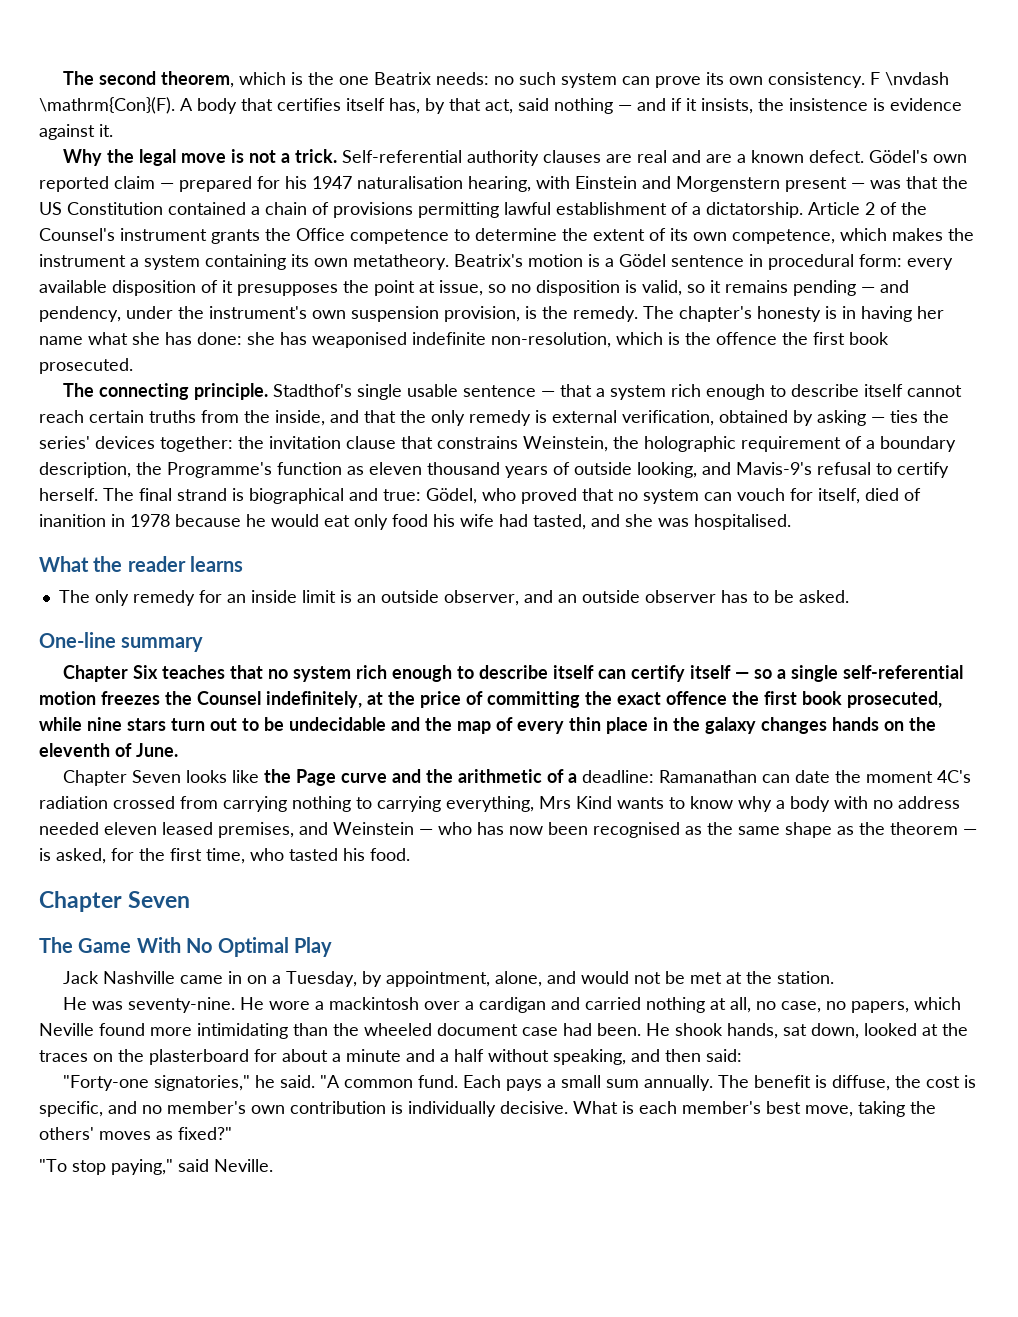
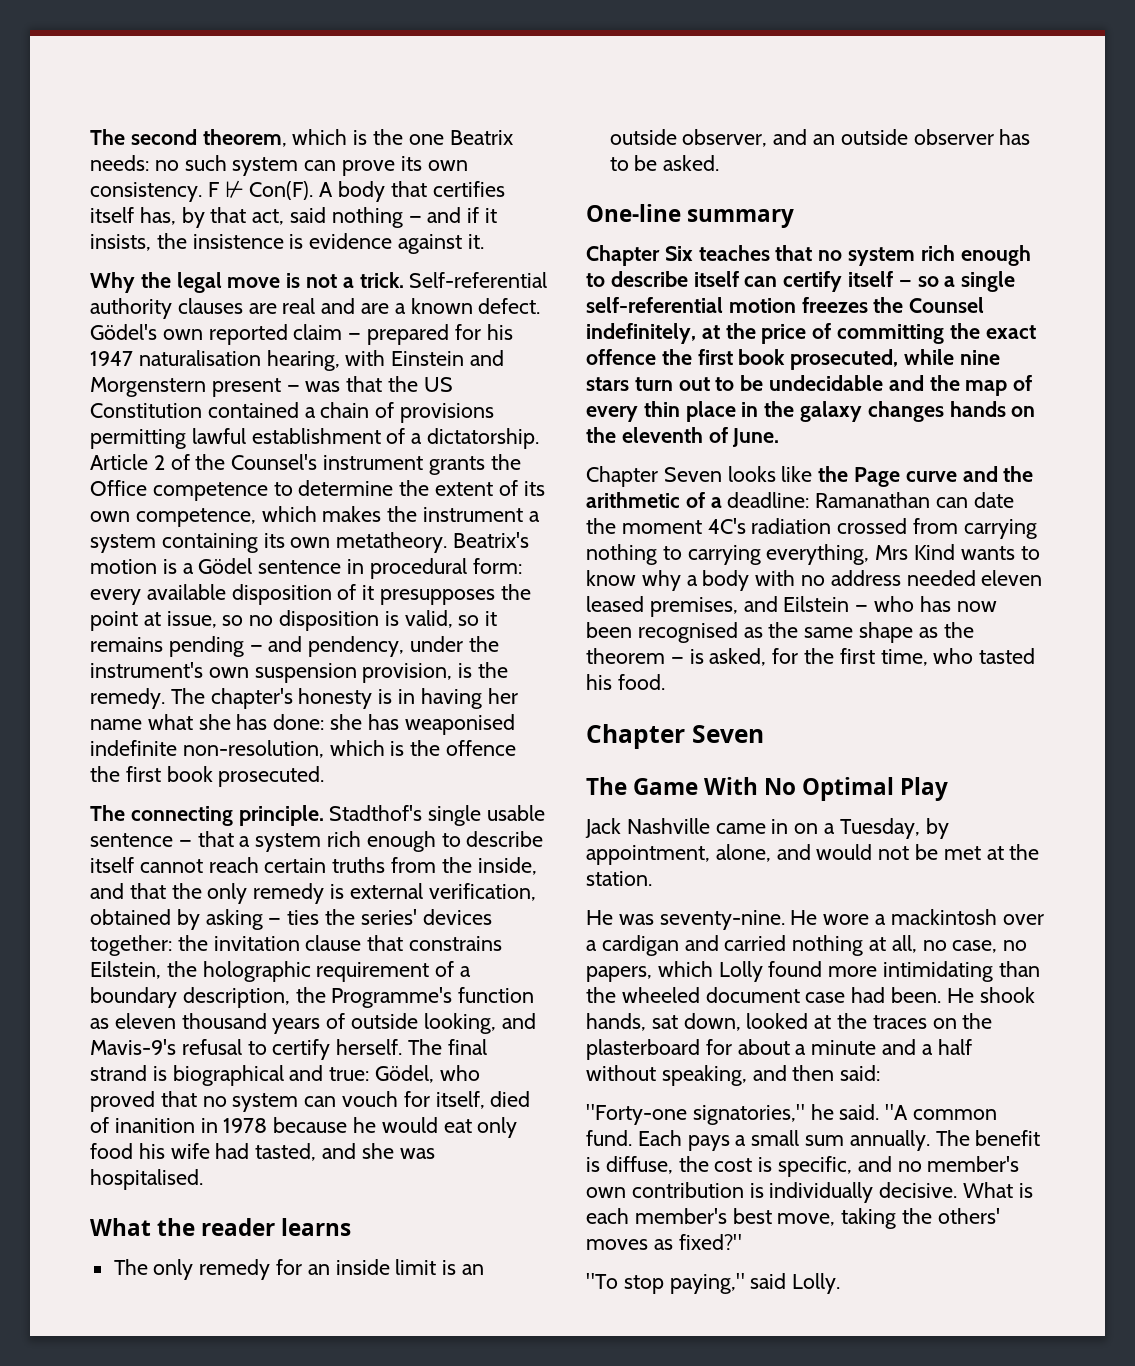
- F \nvdash \mathrm{Con}(F).
+ F ⊬ Con(F).
- the invitation clause that constrains Weinstein, the holographic requirement of a boundary description, the Programme's function as eleven thousand years of outside looking, and Mavis-9's refusal to certify herself.
+ the invitation clause that constrains Eilstein, the holographic requirement of a boundary description, the Programme's function as eleven thousand years of outside looking, and Mavis-9's refusal to certify herself.
- Ramanathan can date the moment 4C's radiation crossed from carrying nothing to carrying everything, Mrs Kind wants to know why a body with no address needed eleven leased premises, and Weinstein — who has now been recognised as the same shape as the theorem — is asked, for the first time, who tasted his food.
+ Ramanathan can date the moment 4C's radiation crossed from carrying nothing to carrying everything, Mrs Kind wants to know why a body with no address needed eleven leased premises, and Eilstein — who has now been recognised as the same shape as the theorem — is asked, for the first time, who tasted his food.
- He wore a mackintosh over a cardigan and carried nothing at all, no case, no papers, which Neville found more intimidating than the wheeled document case had been.
+ He wore a mackintosh over a cardigan and carried nothing at all, no case, no papers, which Lolly found more intimidating than the wheeled document case had been.
- "To stop paying," said Neville.
+ "To stop paying," said Lolly.

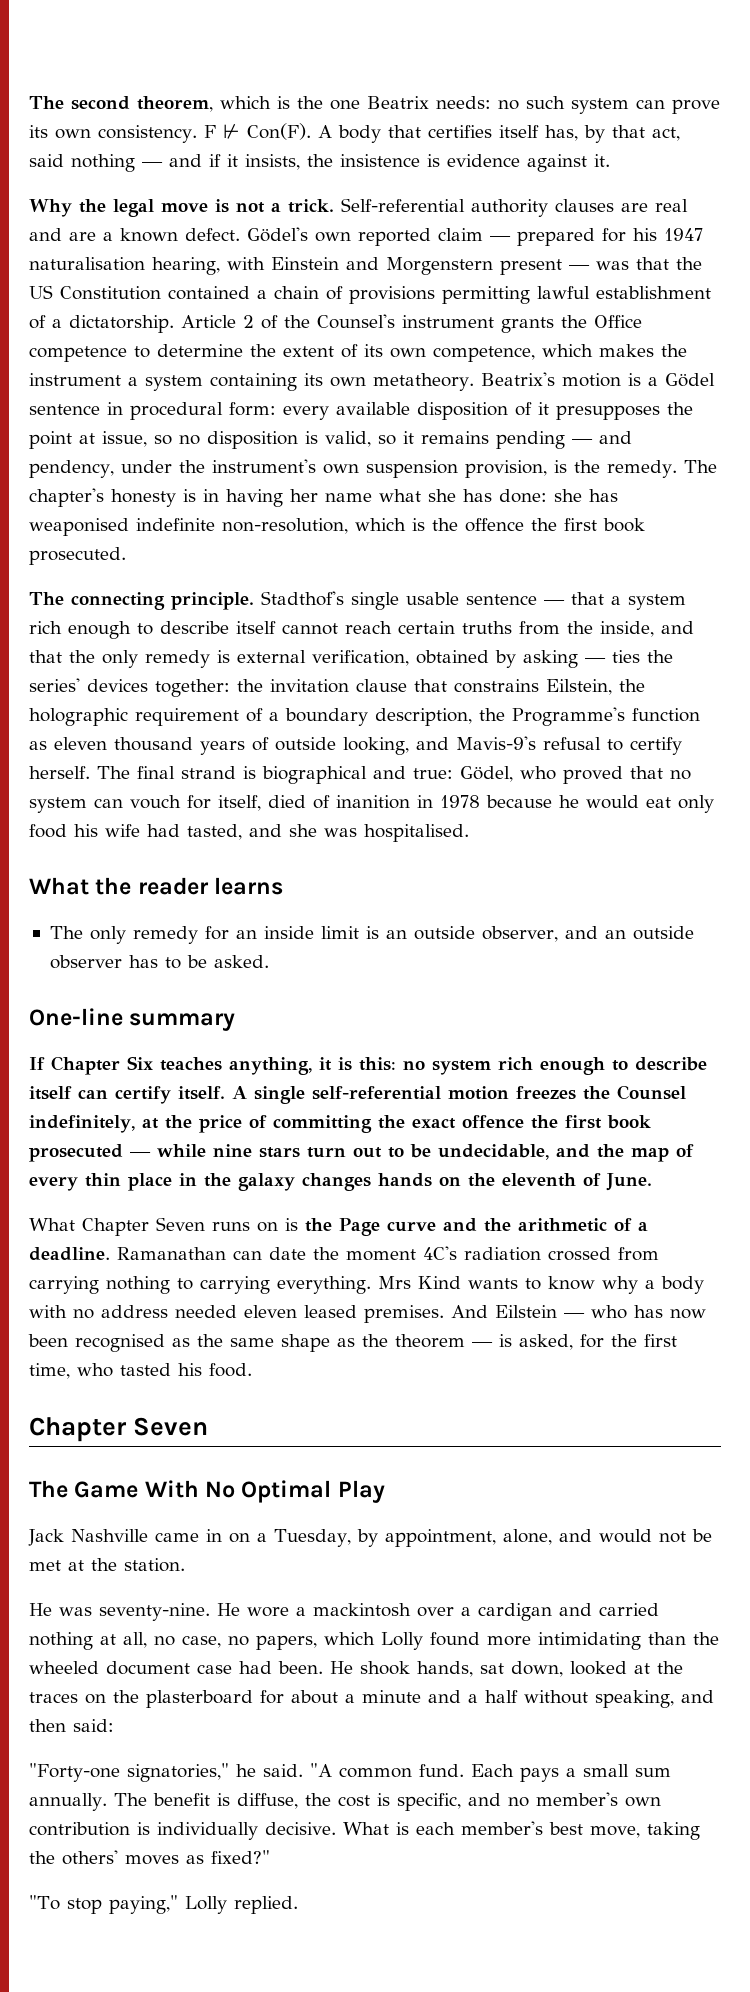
- Chapter Six teaches that no system rich enough to describe itself can certify itself — so a single self-referential motion freezes the Counsel indefinitely, at the price of committing the exact offence the first book prosecuted, while nine stars turn out to be undecidable and the map of every thin place in the galaxy changes hands on the eleventh of June.
+ If Chapter Six teaches anything, it is this: no system rich enough to describe itself can certify itself. A single self-referential motion freezes the Counsel indefinitely, at the price of committing the exact offence the first book prosecuted — while nine stars turn out to be undecidable, and the map of every thin place in the galaxy changes hands on the eleventh of June.
- Chapter Seven looks like the Page curve and the arithmetic of a deadline: Ramanathan can date the moment 4C's radiation crossed from carrying nothing to carrying everything, Mrs Kind wants to know why a body with no address needed eleven leased premises, and Eilstein — who has now been recognised as the same shape as the theorem — is asked, for the first time, who tasted his food.
+ What Chapter Seven runs on is the Page curve and the arithmetic of a deadline. Ramanathan can date the moment 4C's radiation crossed from carrying nothing to carrying everything. Mrs Kind wants to know why a body with no address needed eleven leased premises. And Eilstein — who has now been recognised as the same shape as the theorem — is asked, for the first time, who tasted his food.
- "To stop paying," said Lolly.
+ "To stop paying," Lolly replied.

